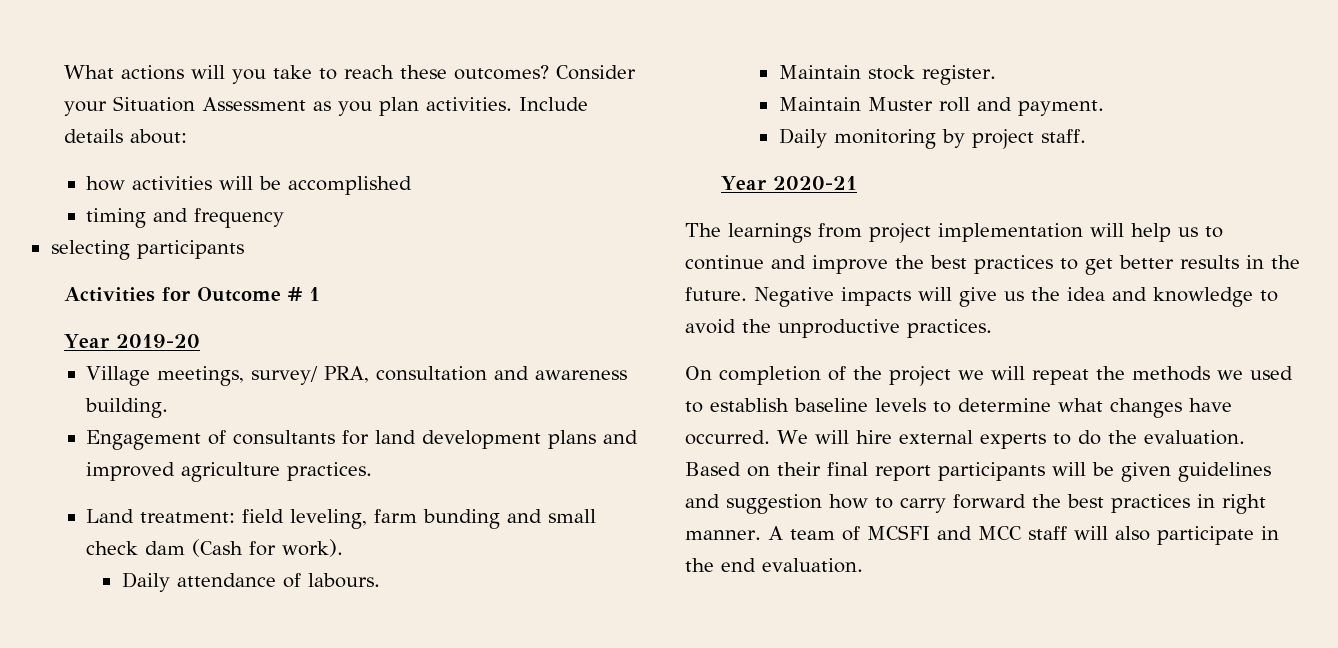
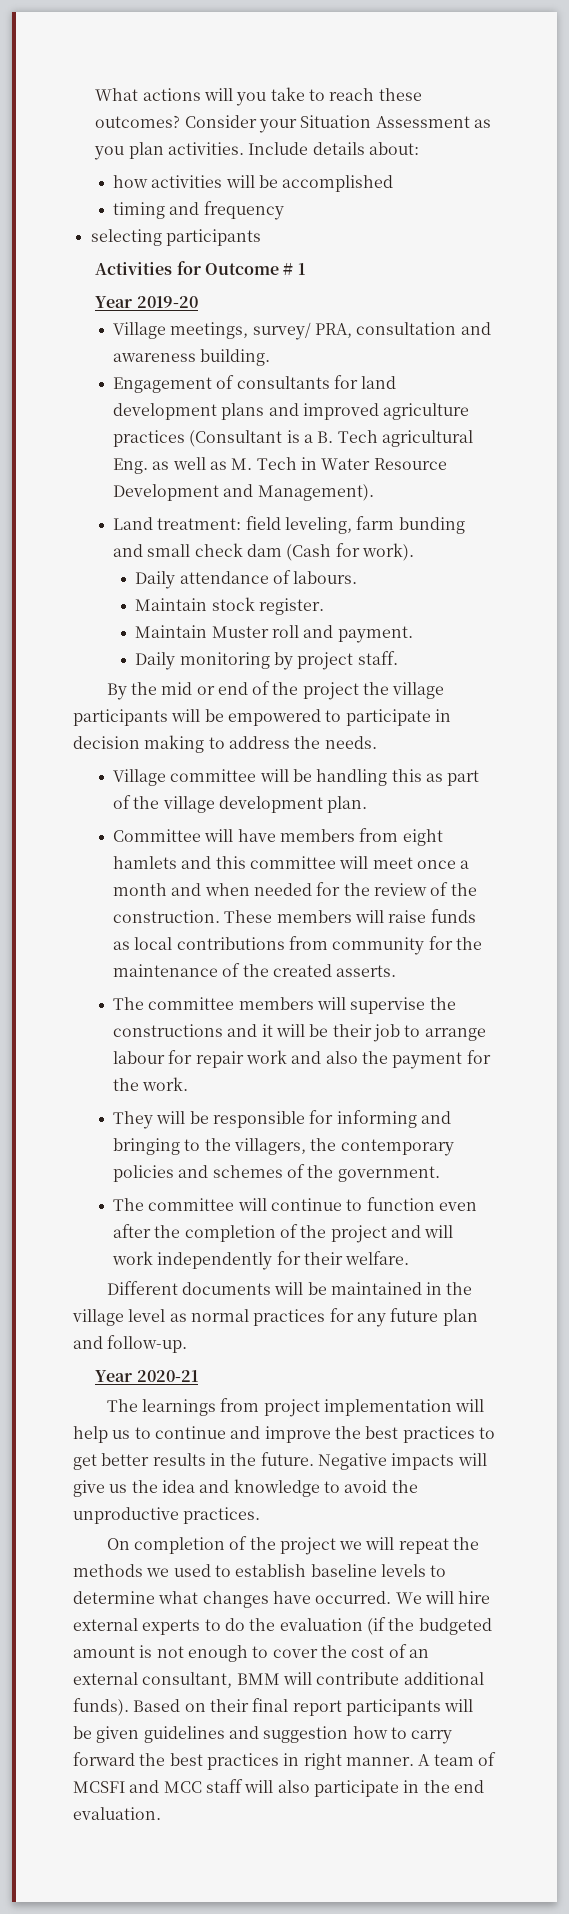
- Engagement of consultants for land development plans and improved agriculture practices.
+ Engagement of consultants for land development plans and improved agriculture practices (Consultant is a B. Tech agricultural Eng. as well as M. Tech in Water Resource Development and Management).
+ By the mid or end of the project the village participants will be empowered to participate in decision making to address the needs.
+ Village committee will be handling this as part of the village development plan.
+ Committee will have members from eight hamlets and this committee will meet once a month and when needed for the review of the construction. These members will raise funds as local contributions from community for the maintenance of the created asserts.
+ The committee members will supervise the constructions and it will be their job to arrange labour for repair work and also the payment for the work.
+ They will be responsible for informing and bringing to the villagers, the contemporary policies and schemes of the government.
+ The committee will continue to function even after the completion of the project and will work independently for their welfare.
+ Different documents will be maintained in the village level as normal practices for any future plan and follow-up.
- We will hire external experts to do the evaluation.
+ We will hire external experts to do the evaluation (if the budgeted amount is not enough to cover the cost of an external consultant, BMM will contribute additional funds).

